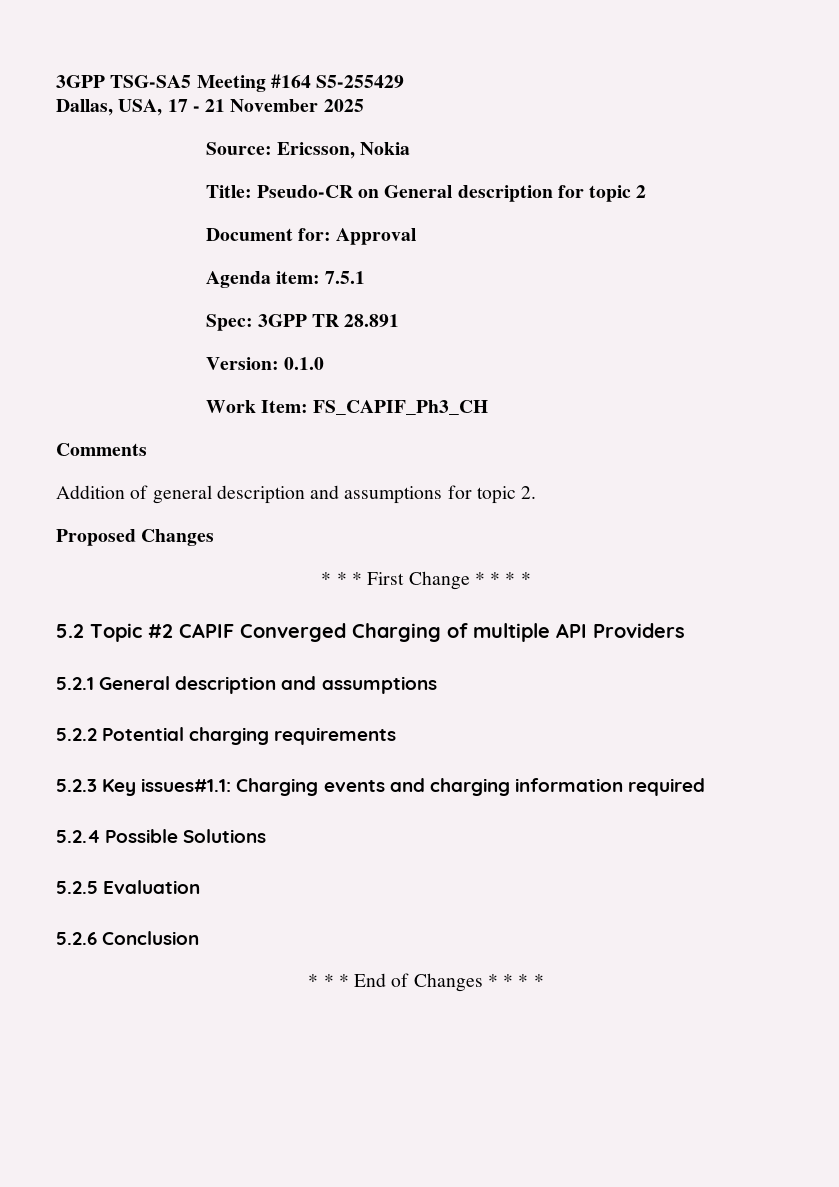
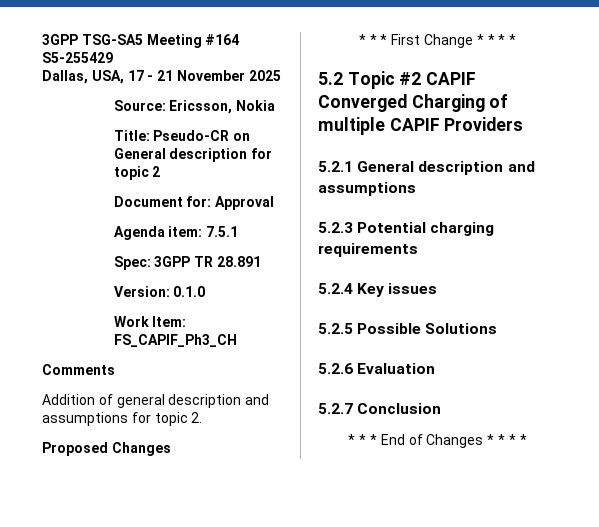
- 5.2 Topic #2 CAPIF Converged Charging of multiple API Providers
+ 5.2 Topic #2 CAPIF Converged Charging of multiple CAPIF Providers
- 5.2.2 Potential charging requirements
+ 5.2.3 Potential charging requirements
- 5.2.3 Key issues#1.1: Charging events and charging information required
- 5.2.4 Possible Solutions
+ 5.2.4 Key issues
+ 5.2.5 Possible Solutions
- 5.2.5 Evaluation
+ 5.2.6 Evaluation
- 5.2.6 Conclusion
+ 5.2.7 Conclusion

